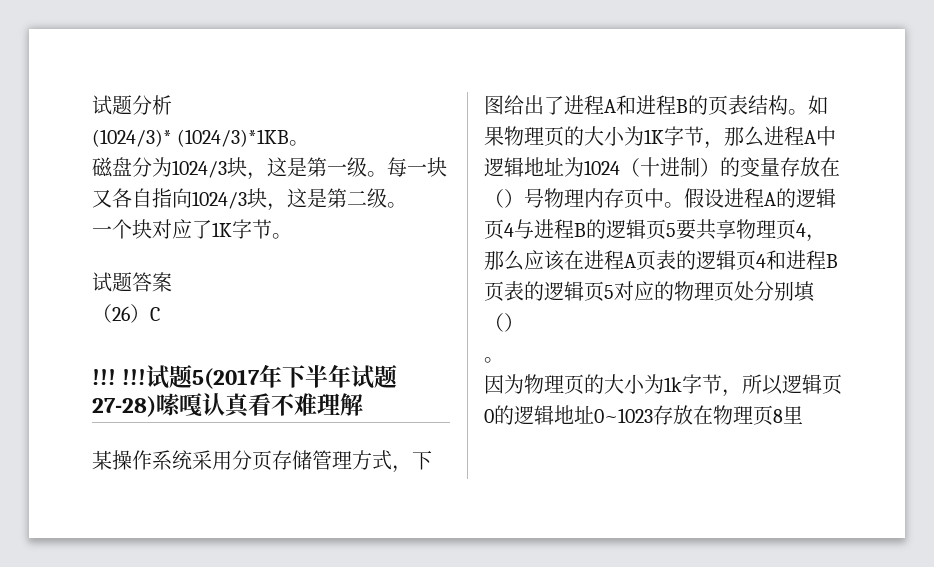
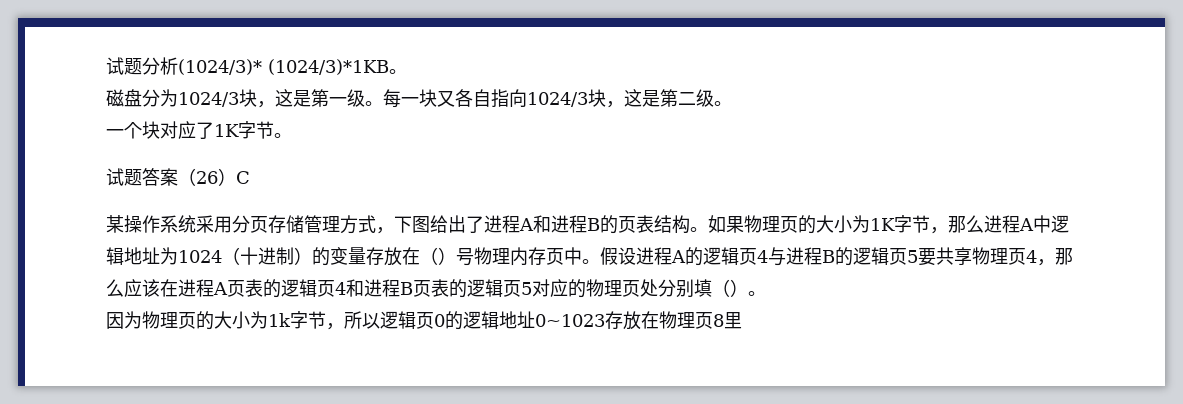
- 试题分析
- (1024/3)* (1024/3)*1KB。
+ 试题分析(1024/3)* (1024/3)*1KB。
- 试题答案
- （26）C
+ 试题答案（26）C
- !!! !!!试题5(2017年下半年试题27-28)嗦嘎认真看不难理解
- 假设进程A的逻辑页4与进程B的逻辑页5要共享物理页4，那么应该在进程A页表的逻辑页4和进程B页表的逻辑页5对应的物理页处分别填（）
- 。
+ 假设进程A的逻辑页4与进程B的逻辑页5要共享物理页4，那么应该在进程A页表的逻辑页4和进程B页表的逻辑页5对应的物理页处分别填（）。

